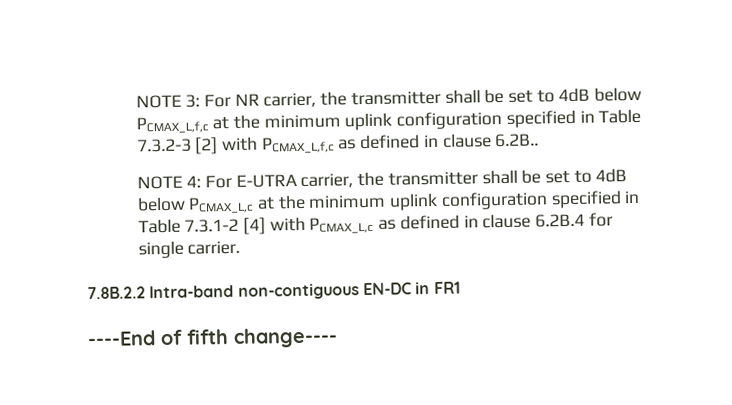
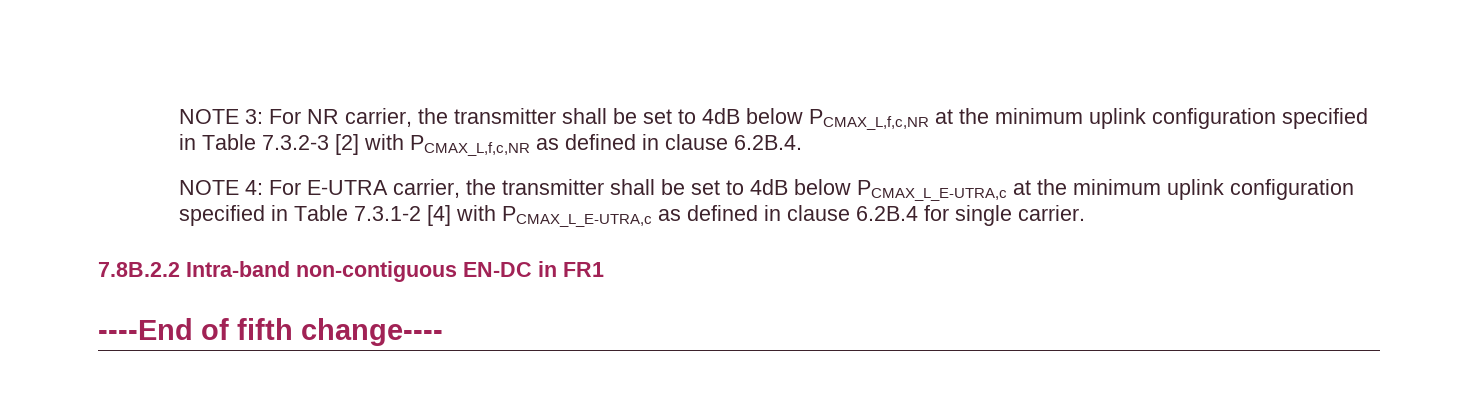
- NOTE 3: For NR carrier, the transmitter shall be set to 4dB below PCMAX_L,f,c at the minimum uplink configuration specified in Table 7.3.2-3 [2] with PCMAX_L,f,c as defined in clause 6.2B..
+ NOTE 3: For NR carrier, the transmitter shall be set to 4dB below PCMAX_L,f,c,NR at the minimum uplink configuration specified in Table 7.3.2-3 [2] with PCMAX_L,f,c,NR as defined in clause 6.2B.4.
- NOTE 4: For E-UTRA carrier, the transmitter shall be set to 4dB below PCMAX_L,c at the minimum uplink configuration specified in Table 7.3.1-2 [4] with PCMAX_L,c as defined in clause 6.2B.4 for single carrier.
+ NOTE 4: For E-UTRA carrier, the transmitter shall be set to 4dB below PCMAX_L_E-UTRA,c at the minimum uplink configuration specified in Table 7.3.1-2 [4] with PCMAX_L_E-UTRA,c as defined in clause 6.2B.4 for single carrier.

